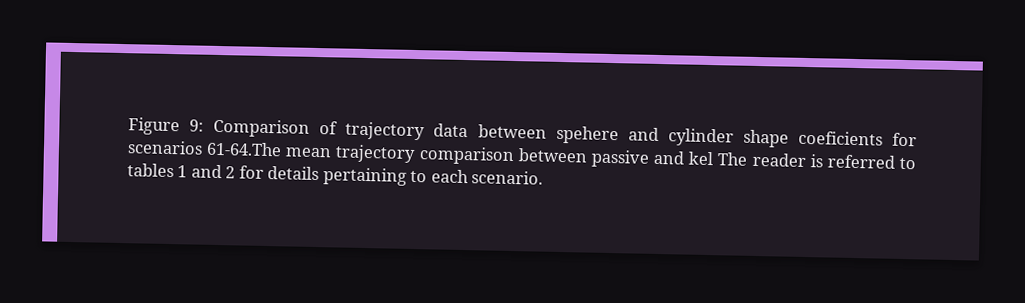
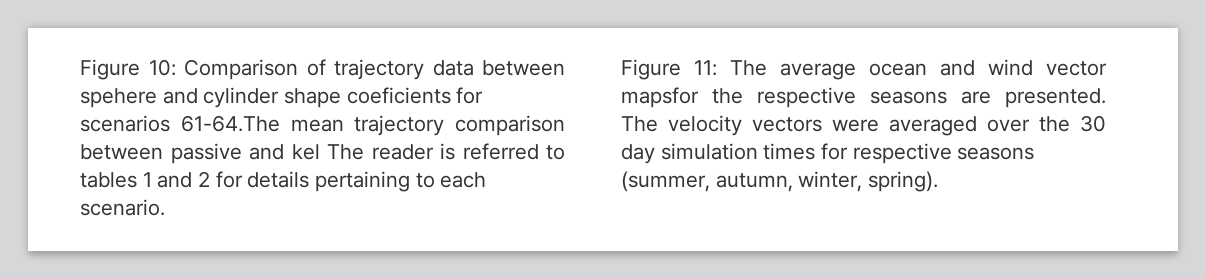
- Figure 9: Comparison of trajectory data between spehere and cylinder shape coeficients for scenarios 61-64.The mean trajectory comparison between passive and kel The reader is referred to tables 1 and 2 for details pertaining to each scenario.
+ Figure 10: Comparison of trajectory data between spehere and cylinder shape coeficients for scenarios 61-64.The mean trajectory comparison between passive and kel The reader is referred to tables 1 and 2 for details pertaining to each scenario.
+ Figure 11: The average ocean and wind vector mapsfor the respective seasons are presented. The velocity vectors were averaged over the 30 day simulation times for respective seasons (summer, autumn, winter, spring).

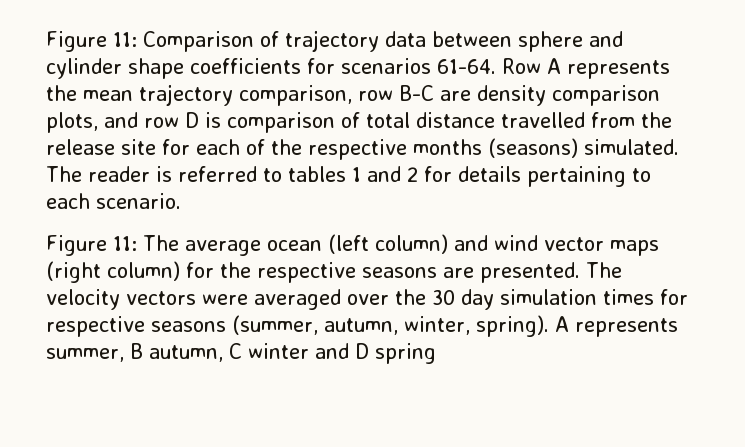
- Figure 10: Comparison of trajectory data between spehere and cylinder shape coeficients for scenarios 61-64.The mean trajectory comparison between passive and kel The reader is referred to tables 1 and 2 for details pertaining to each scenario.
+ Figure 11: Comparison of trajectory data between sphere and cylinder shape coefficients for scenarios 61-64. Row A represents the mean trajectory comparison, row B-C are density comparison plots, and row D is comparison of total distance travelled from the release site for each of the respective months (seasons) simulated. The reader is referred to tables 1 and 2 for details pertaining to each scenario.
- Figure 11: The average ocean and wind vector mapsfor the respective seasons are presented.
+ Figure 11: The average ocean (left column) and wind vector maps (right column) for the respective seasons are presented.
+ A represents summer, B autumn, C winter and D spring

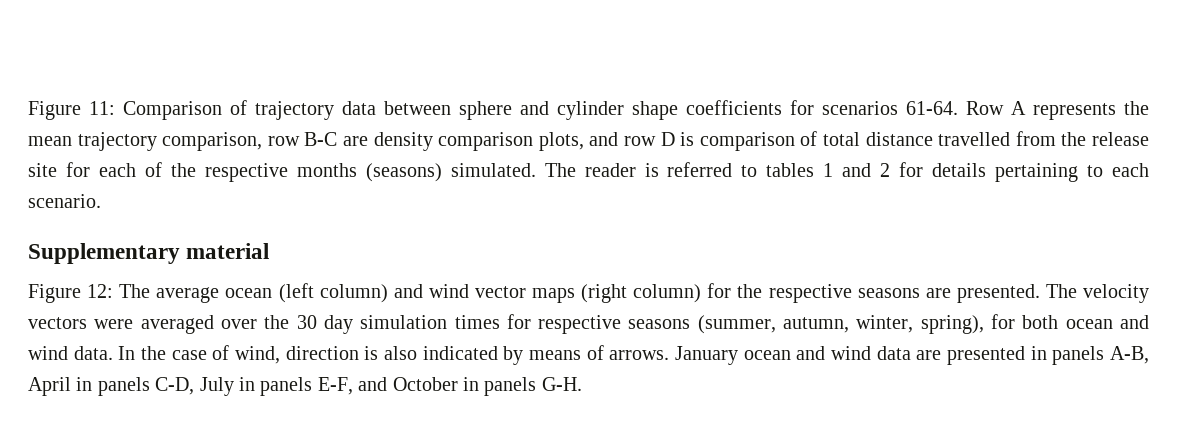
- Figure 11: The average ocean (left column) and wind vector maps (right column) for the respective seasons are presented.
+ Supplementary material
+ Figure 12: The average ocean (left column) and wind vector maps (right column) for the respective seasons are presented.
- The velocity vectors were averaged over the 30 day simulation times for respective seasons (summer, autumn, winter, spring). A represents summer, B autumn, C winter and D spring
+ The velocity vectors were averaged over the 30 day simulation times for respective seasons (summer, autumn, winter, spring), for both ocean and wind data. In the case of wind, direction is also indicated by means of arrows. January ocean and wind data are presented in panels A-B, April in panels C-D, July in panels E-F, and October in panels G-H.

